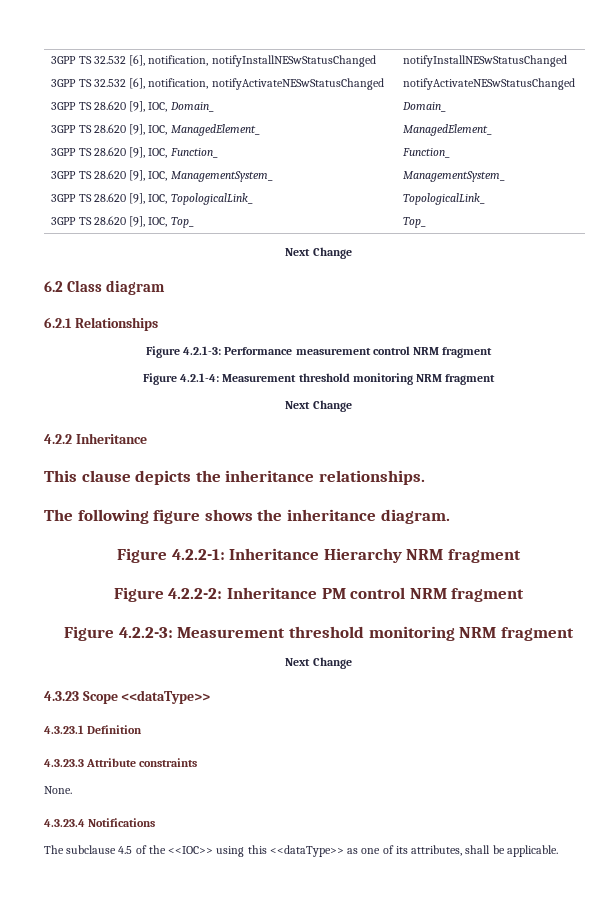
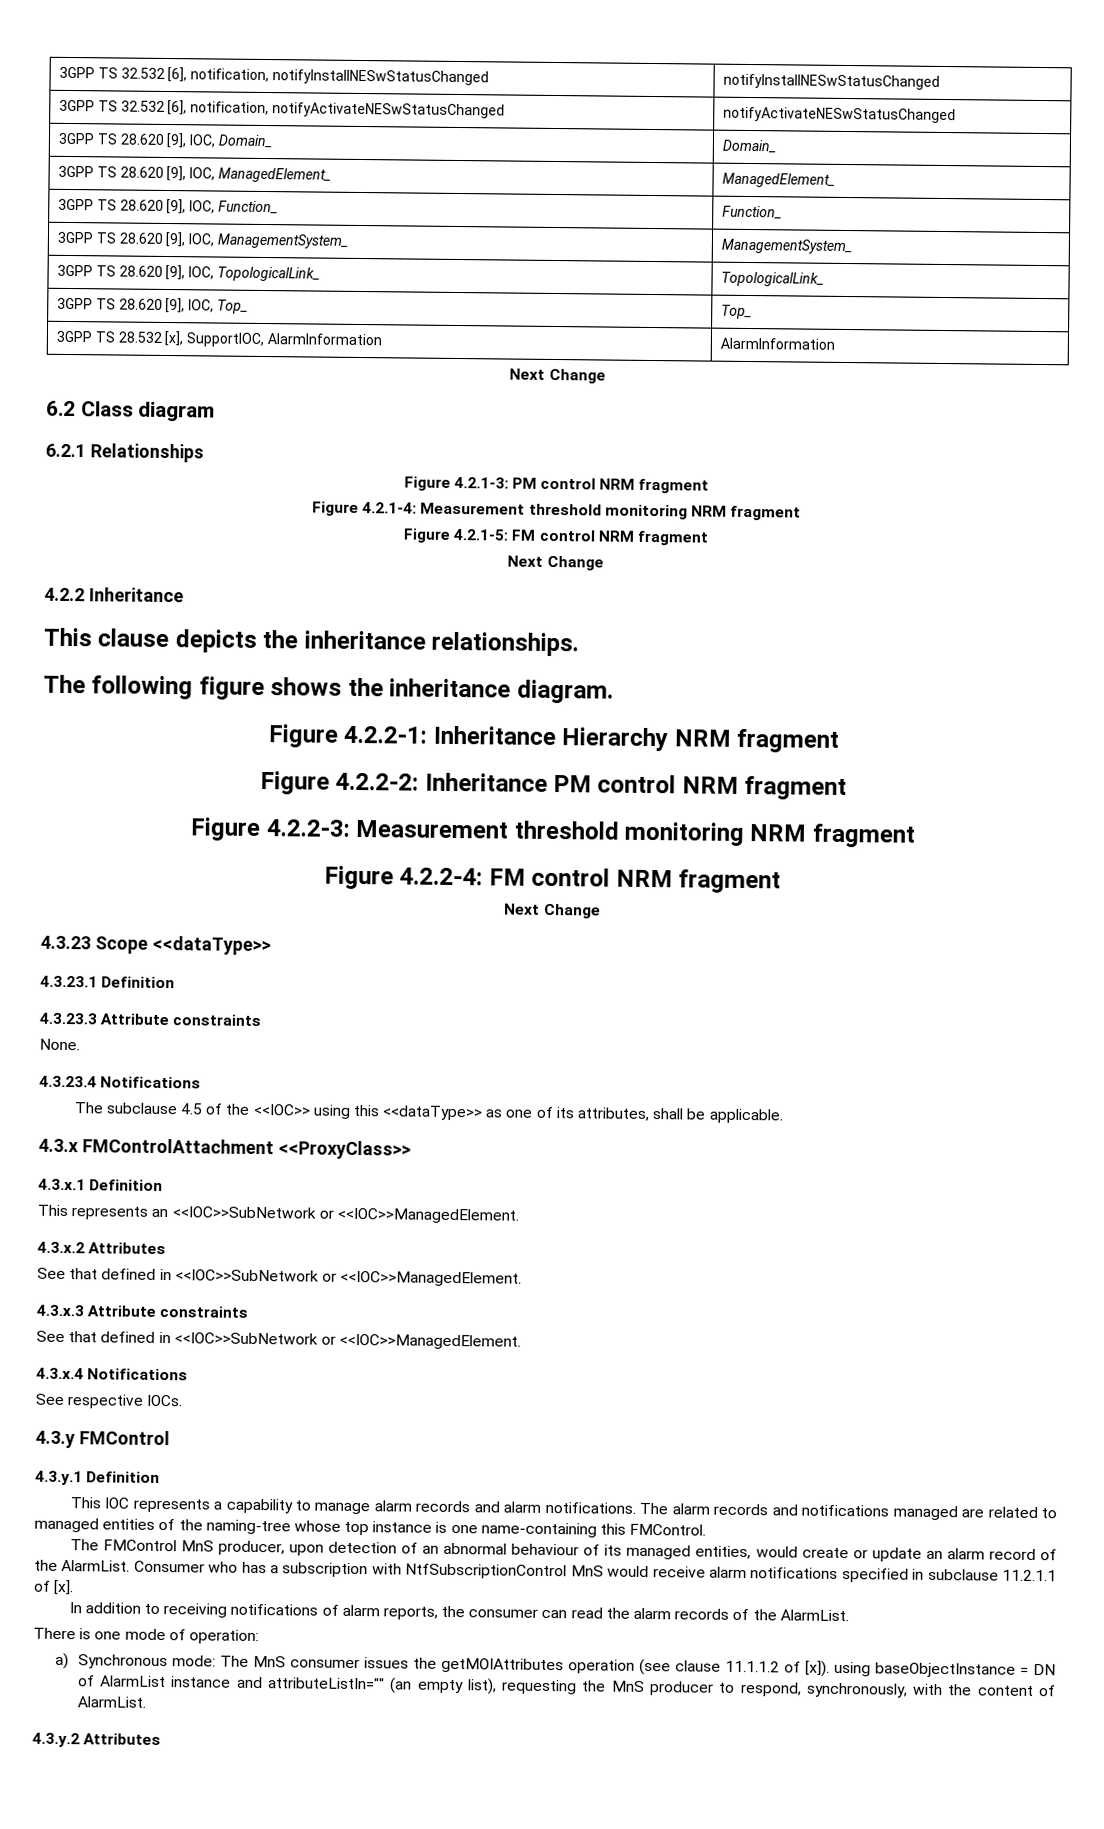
+ 3GPP TS 28.532 [x], SupportIOC, AlarmInformation | AlarmInformation
- Figure 4.2.1-3: Performance measurement control NRM fragment
+ Figure 4.2.1-3: PM control NRM fragment
+ Figure 4.2.1-5: FM control NRM fragment
+ Figure 4.2.2-4: FM control NRM fragment
+ 4.3.x FMControlAttachment <<ProxyClass>>
+ 4.3.x.1 Definition
+ This represents an <<IOC>>SubNetwork or <<IOC>>ManagedElement.
+ 4.3.x.2 Attributes
+ See that defined in <<IOC>>SubNetwork or <<IOC>>ManagedElement.
+ 4.3.x.3 Attribute constraints
+ See that defined in <<IOC>>SubNetwork or <<IOC>>ManagedElement.
+ 4.3.x.4 Notifications
+ See respective IOCs.
+ 4.3.y FMControl
+ 4.3.y.1 Definition
+ This IOC represents a capability to manage alarm records and alarm notifications. The alarm records and notifications managed are related to managed entities of the naming-tree whose top instance is one name-containing this FMControl.
+ The FMControl MnS producer, upon detection of an abnormal behaviour of its managed entities, would create or update an alarm record of the AlarmList. Consumer who has a subscription with NtfSubscriptionControl MnS would receive alarm notifications specified in subclause 11.2.1.1 of [x].
+ In addition to receiving notifications of alarm reports, the consumer can read the alarm records of the AlarmList.
+ There is one mode of operation:
+ a) Synchronous mode: The MnS consumer issues the getMOIAttributes operation (see clause 11.1.1.2 of [x]). using baseObjectInstance = DN of AlarmList instance and attributeListIn="" (an empty list), requesting the MnS producer to respond, synchronously, with the content of AlarmList.
+ 4.3.y.2 Attributes

